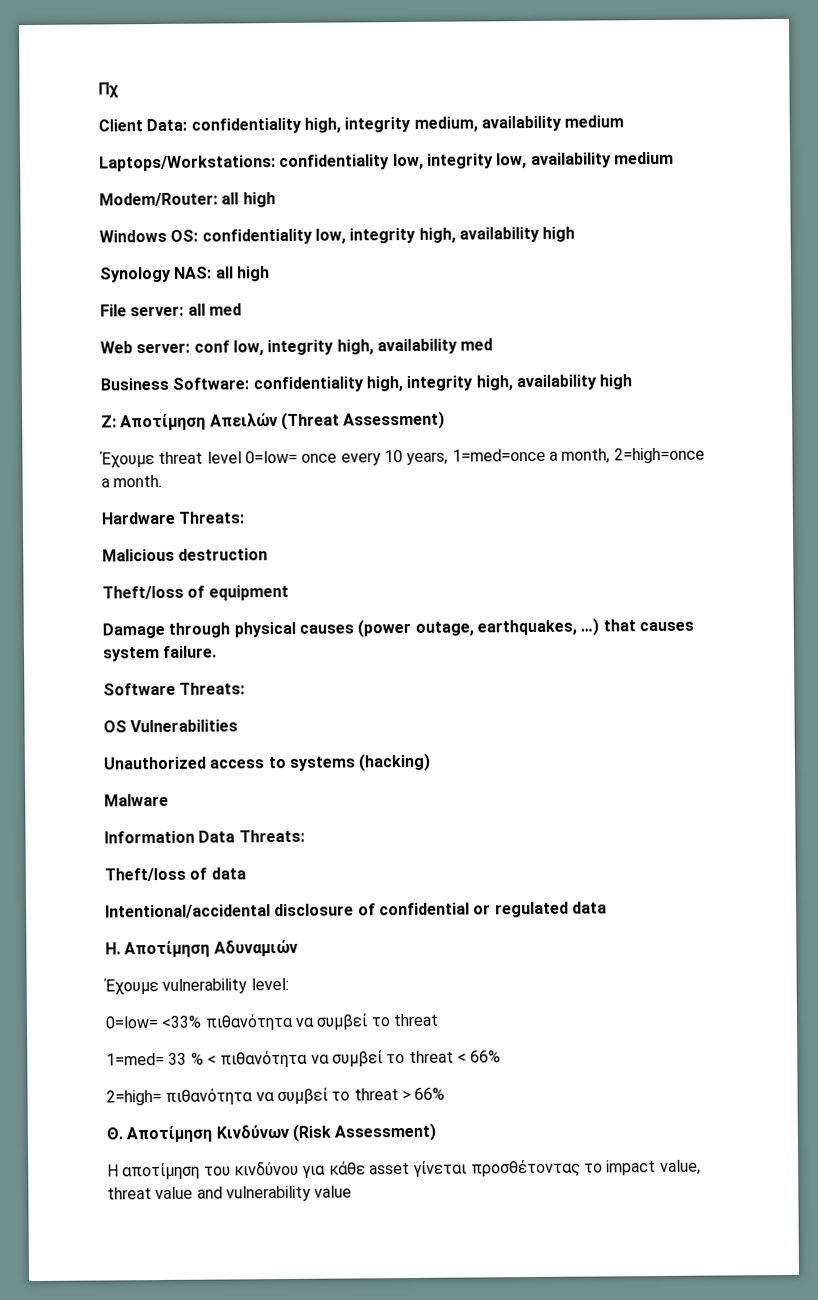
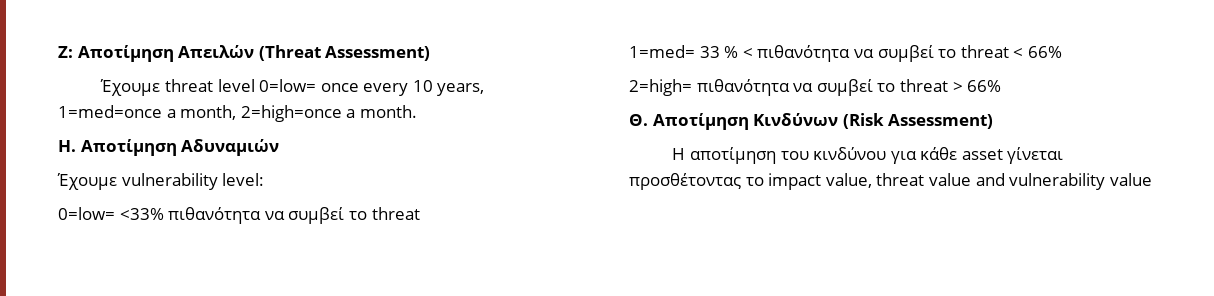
- Πχ
- Client Data: confidentiality high, integrity medium, availability medium
- Laptops/Workstations: confidentiality low, integrity low, availability medium
- Modem/Router: all high
- Windows OS: confidentiality low, integrity high, availability high
- Synology NAS: all high
- File server: all med
- Web server: conf low, integrity high, availability med
- Business Software: confidentiality high, integrity high, availability high
- Hardware Threats:
- Malicious destruction
- Theft/loss of equipment
- Damage through physical causes (power outage, earthquakes, …) that causes system failure.
- Software Threats:
- OS Vulnerabilities
- Unauthorized access to systems (hacking)
- Malware
- Information Data Threats:
- Theft/loss of data
- Intentional/accidental disclosure of confidential or regulated data

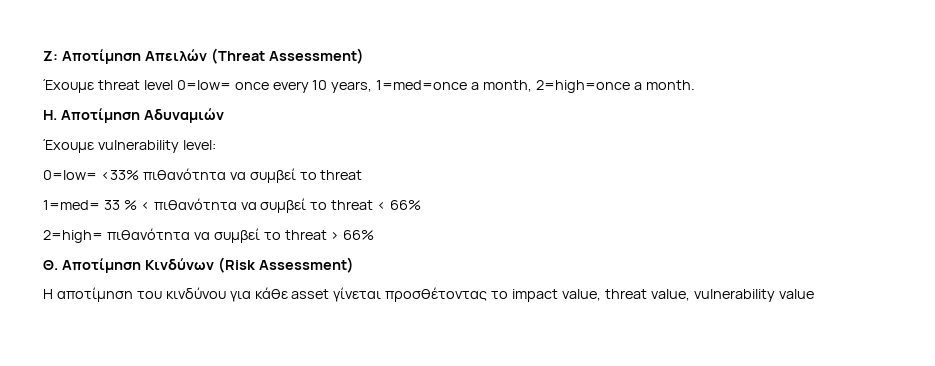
- Η αποτίμηση του κινδύνου για κάθε asset γίνεται προσθέτοντας το impact value, threat value and vulnerability value
+ Η αποτίμηση του κινδύνου για κάθε asset γίνεται προσθέτοντας το impact value, threat value, vulnerability value

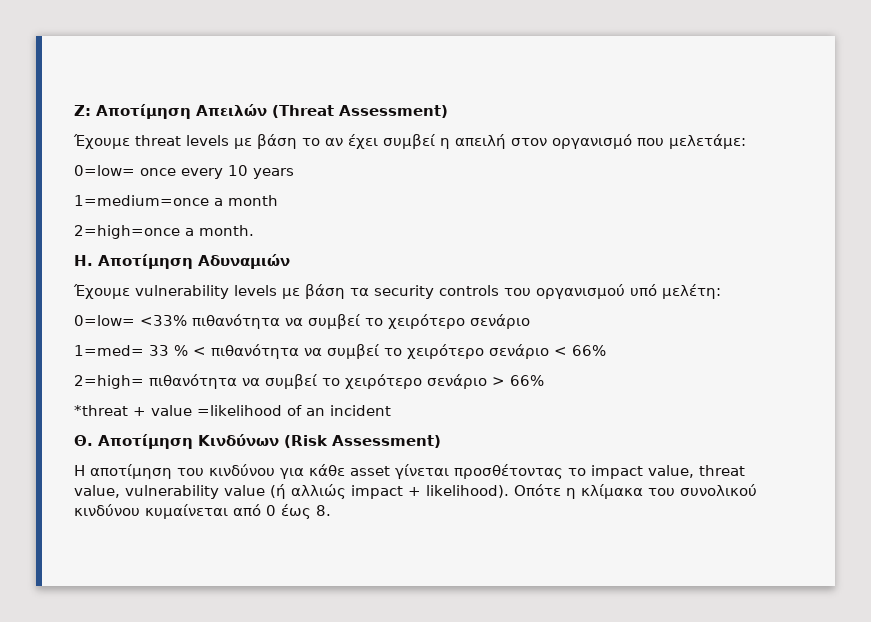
- Έχουμε threat level 0=low= once every 10 years, 1=med=once a month, 2=high=once a month.
+ Έχουμε threat levels με βάση το αν έχει συμβεί η απειλή στον οργανισμό που μελετάμε:
+ 0=low= once every 10 years
+ 1=medium=once a month
+ 2=high=once a month.
- Έχουμε vulnerability level:
+ Έχουμε vulnerability levels με βάση τα security controls του οργανισμού υπό μελέτη:
- 0=low= <33% πιθανότητα να συμβεί το threat
+ 0=low= <33% πιθανότητα να συμβεί το χειρότερο σενάριο
- 1=med= 33 % < πιθανότητα να συμβεί το threat < 66%
+ 1=med= 33 % < πιθανότητα να συμβεί το χειρότερο σενάριο < 66%
- 2=high= πιθανότητα να συμβεί το threat > 66%
+ 2=high= πιθανότητα να συμβεί το χειρότερο σενάριο > 66%
+ *threat + value =likelihood of an incident
- Η αποτίμηση του κινδύνου για κάθε asset γίνεται προσθέτοντας το impact value, threat value, vulnerability value
+ Η αποτίμηση του κινδύνου για κάθε asset γίνεται προσθέτοντας το impact value, threat value, vulnerability value (ή αλλιώς impact + likelihood). Οπότε η κλίμακα του συνολικού κινδύνου κυμαίνεται από 0 έως 8.

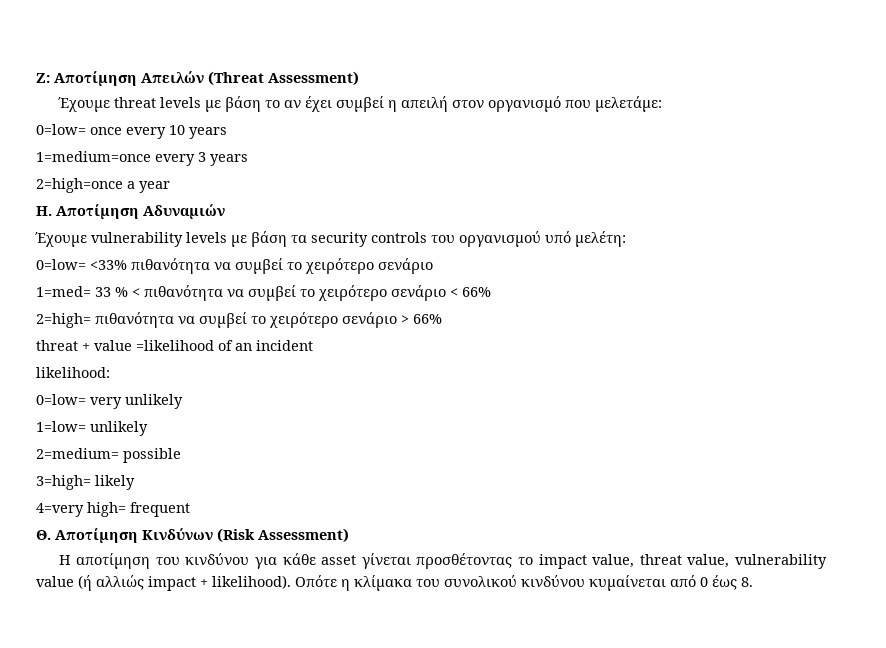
- 1=medium=once a month
+ 1=medium=once every 3 years
- 2=high=once a month.
+ 2=high=once a year
- *threat + value =likelihood of an incident
+ threat + value =likelihood of an incident
+ likelihood:
+ 0=low= very unlikely
+ 1=low= unlikely
+ 2=medium= possible
+ 3=high= likely
+ 4=very high= frequent

